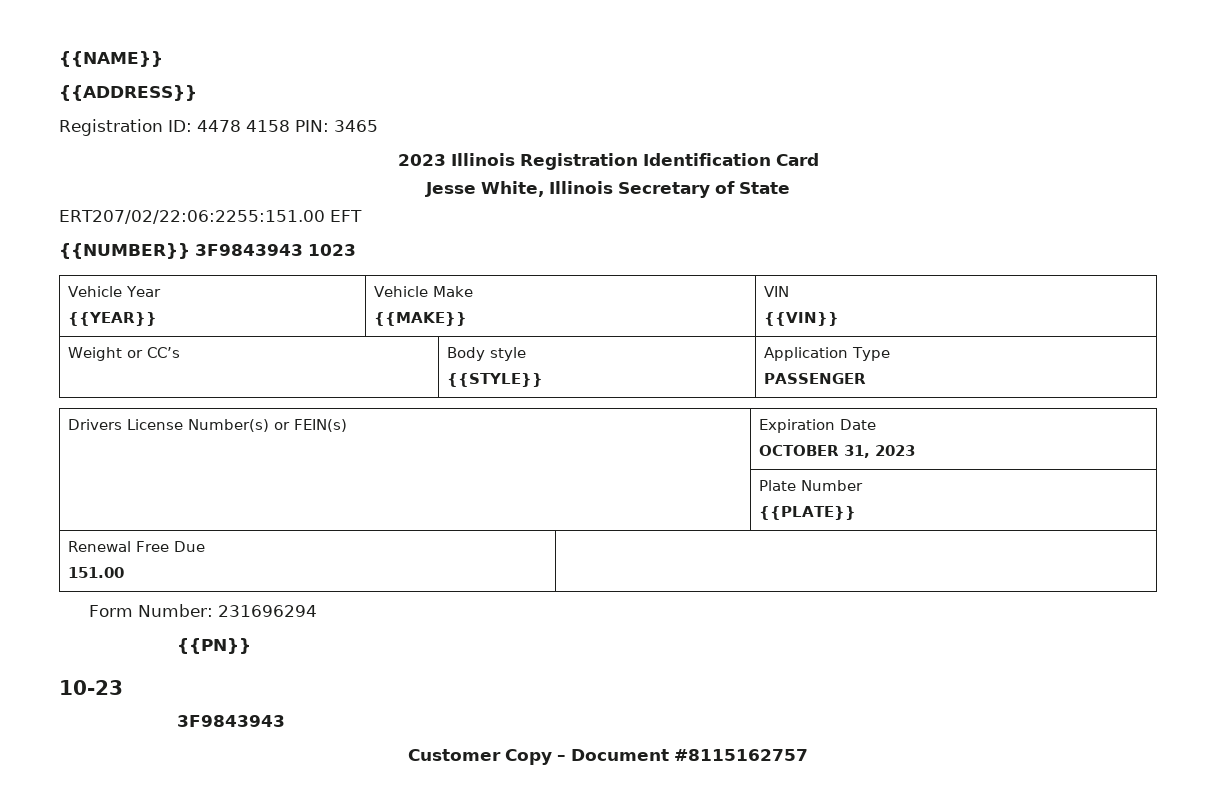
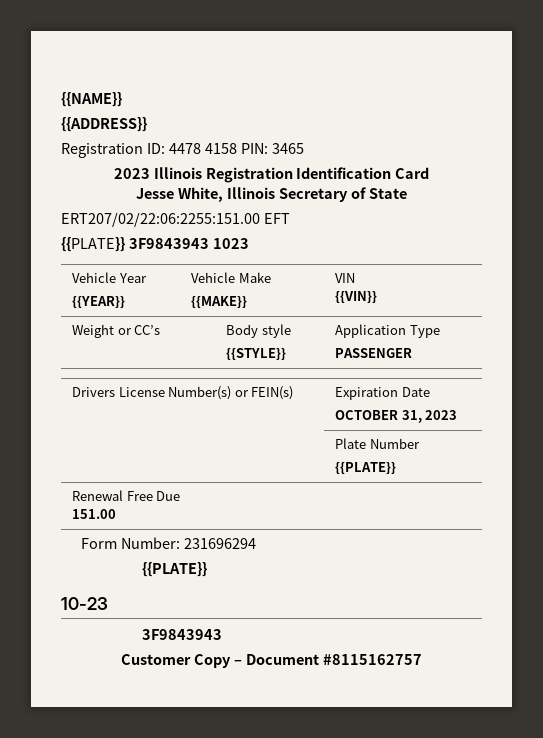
- {{NUMBER}} 3F9843943 1023
+ {{PLATE}} 3F9843943 1023
  Form Number: 231696294
- {{PN}}
+ {{PLATE}}

